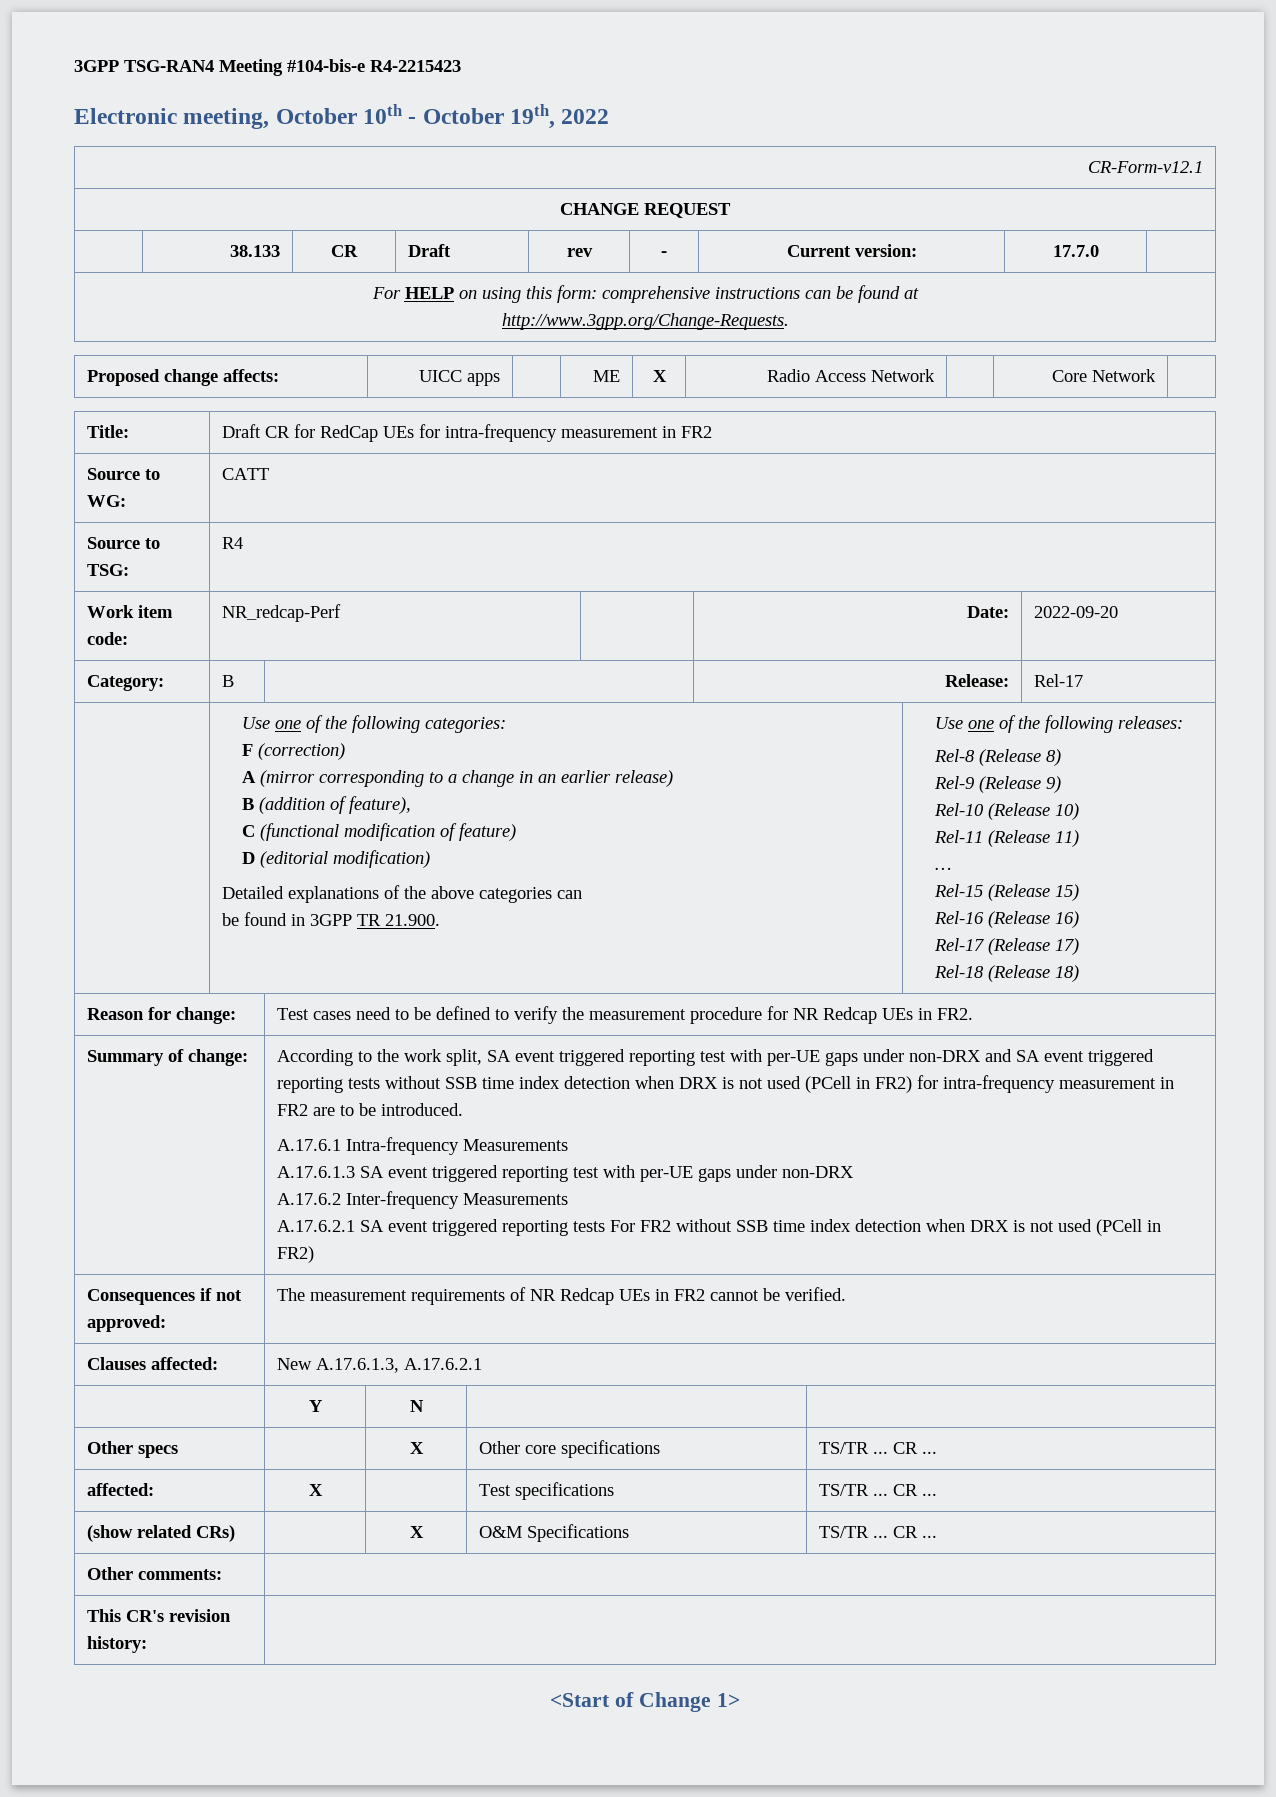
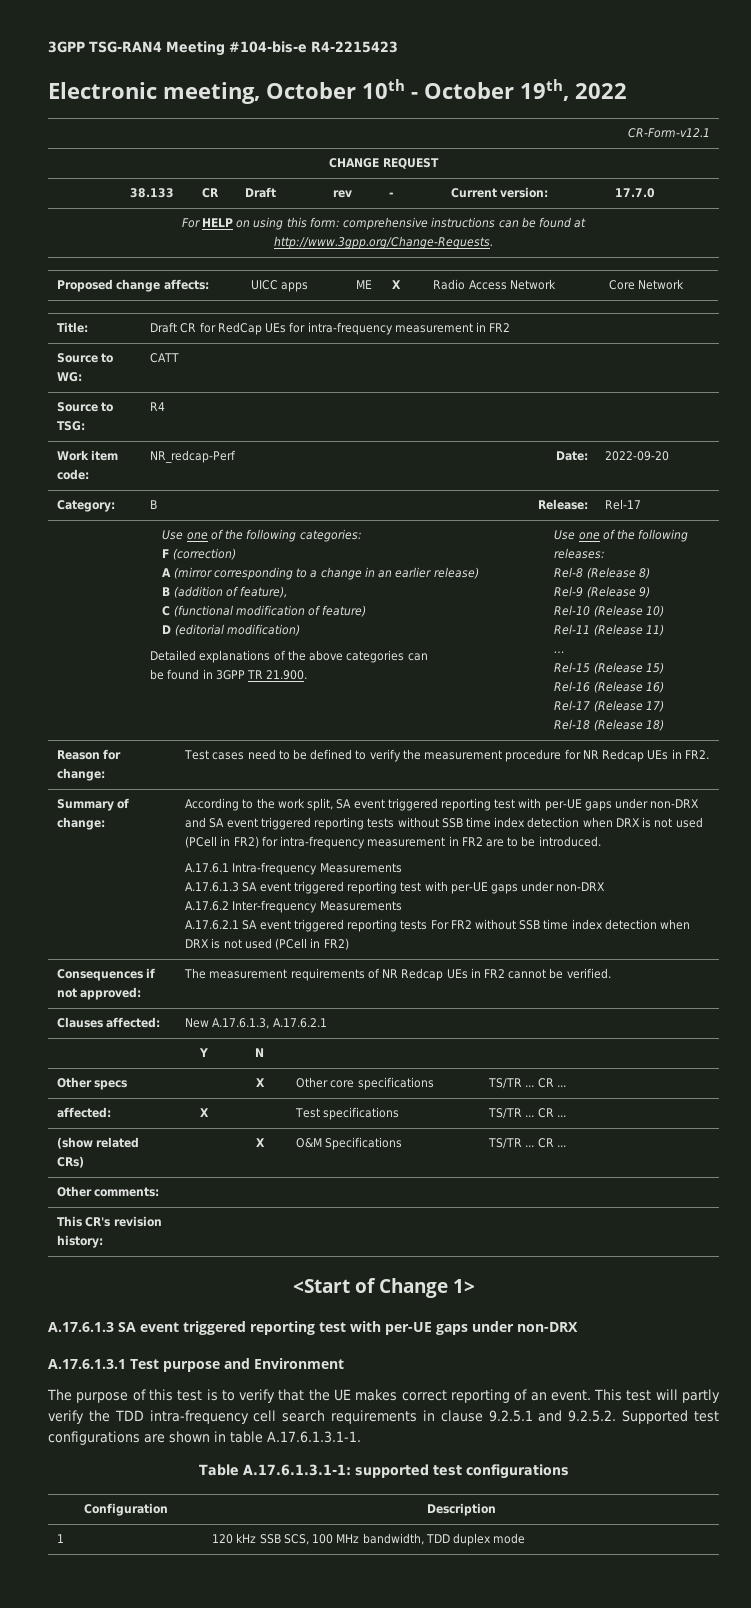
  <Start of Change 1>
+ A.17.6.1.3 SA event triggered reporting test with per-UE gaps under non-DRX
+ A.17.6.1.3.1 Test purpose and Environment
+ The purpose of this test is to verify that the UE makes correct reporting of an event. This test will partly verify the TDD intra-frequency cell search requirements in clause 9.2.5.1 and 9.2.5.2. Supported test configurations are shown in table A.17.6.1.3.1-1.
+ Table A.17.6.1.3.1-1: supported test configurations
+ Configuration | Description
+ 1 | 120 kHz SSB SCS, 100 MHz bandwidth, TDD duplex mode

